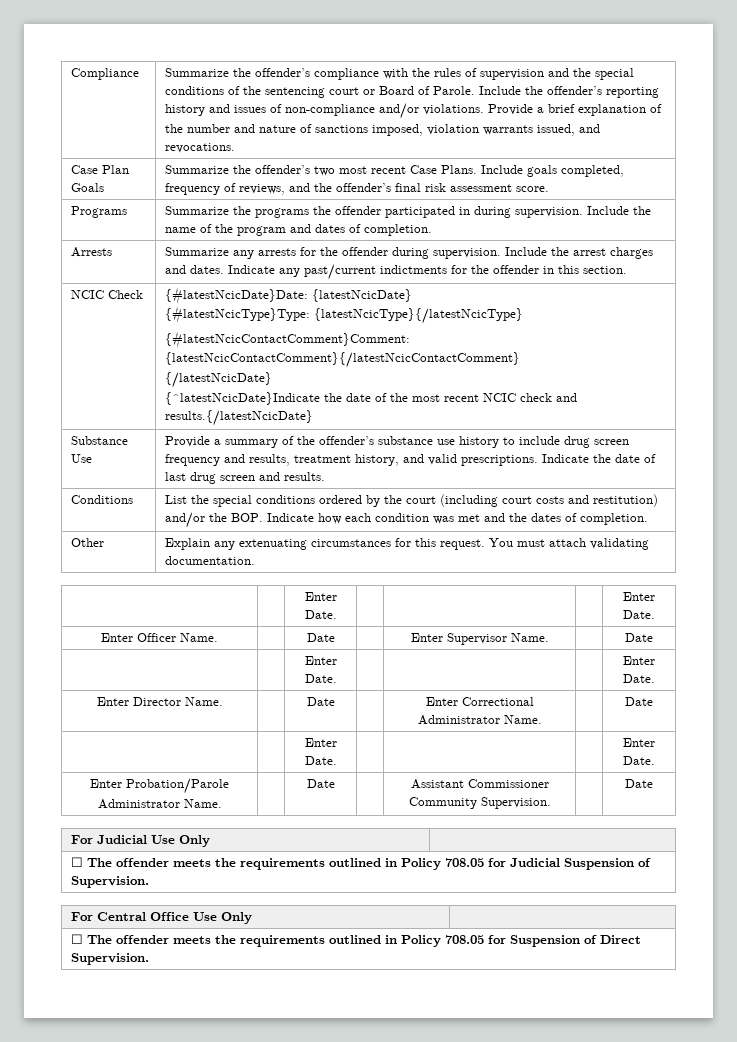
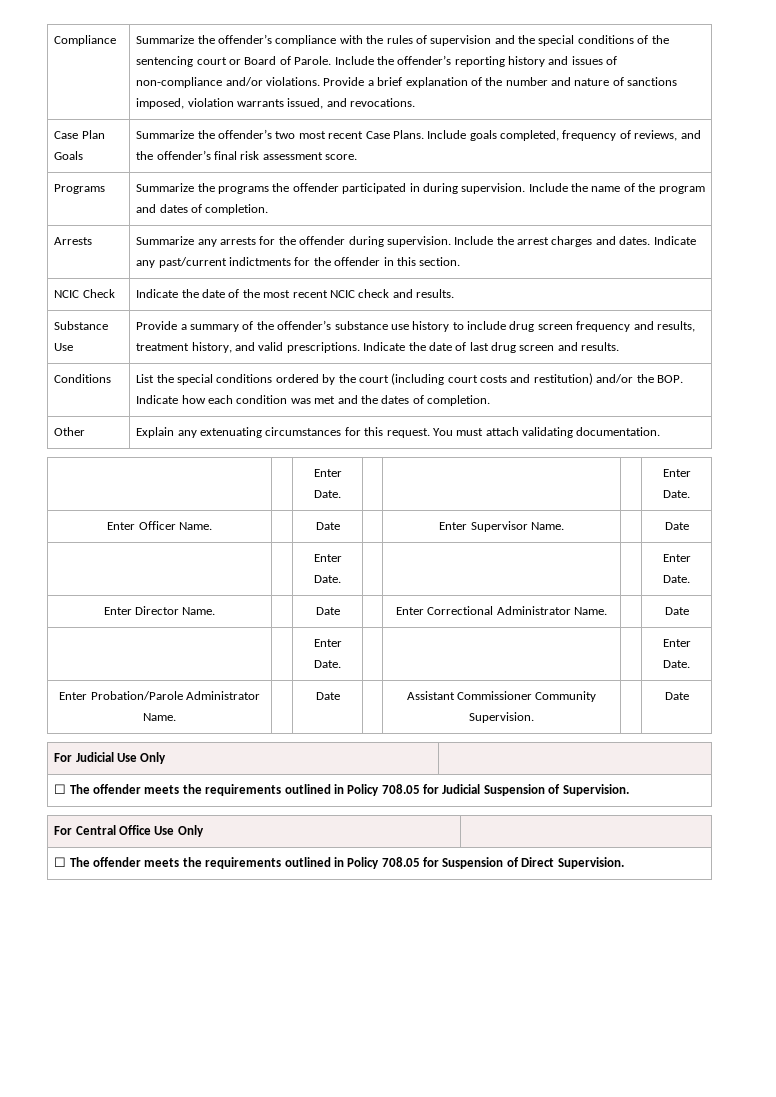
- NCIC Check | {#latestNcicDate}Date: {latestNcicDate}
- {#latestNcicType}Type: {latestNcicType}{/latestNcicType}
- {#latestNcicContactComment}Comment: {latestNcicContactComment}{/latestNcicContactComment}
- {/latestNcicDate}
- {^latestNcicDate}Indicate the date of the most recent NCIC check and results.{/latestNcicDate}
+ NCIC Check | Indicate the date of the most recent NCIC check and results.

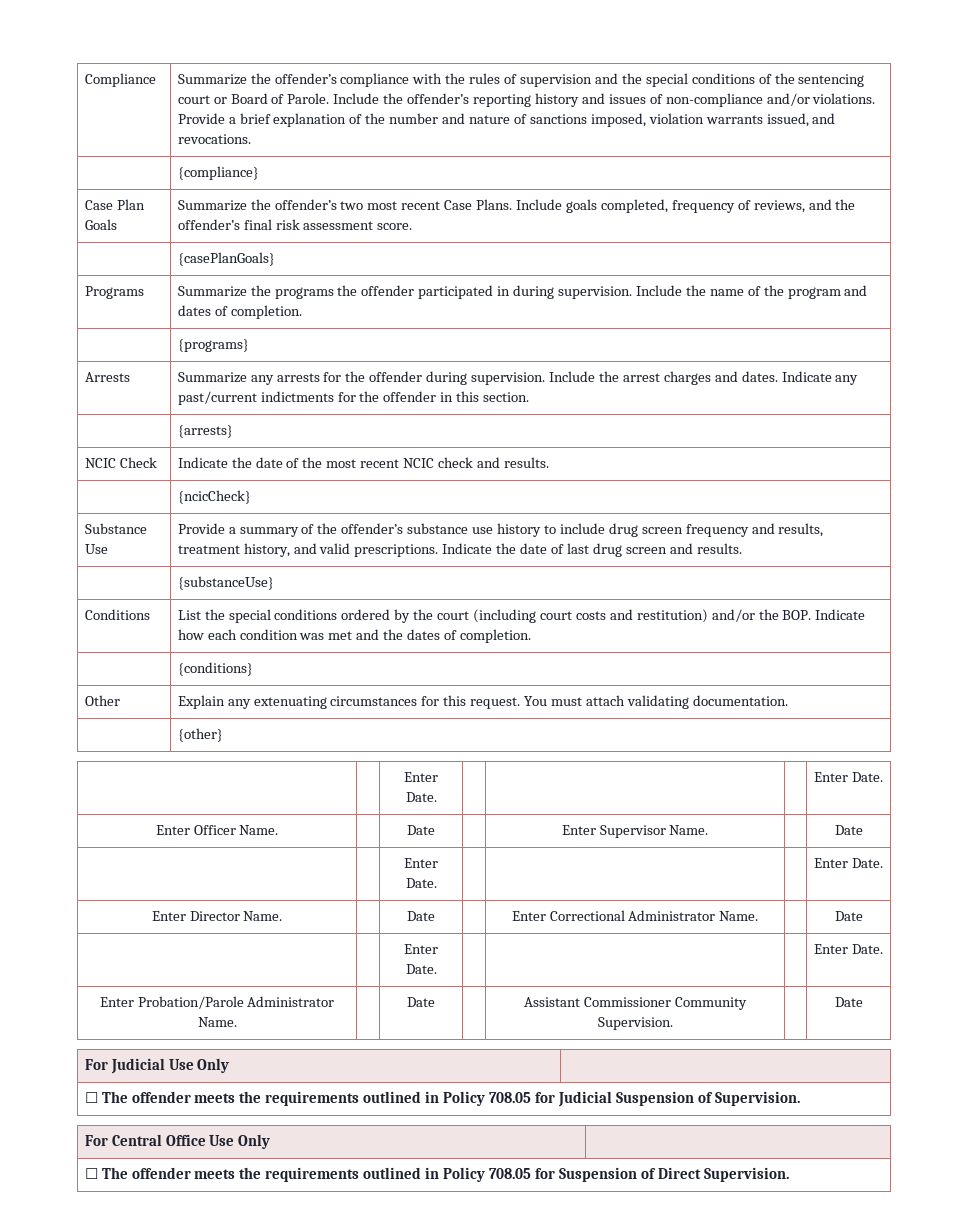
+ | {compliance}
+ | {casePlanGoals}
+ | {programs}
+ | {arrests}
+ | {ncicCheck}
+ | {substanceUse}
+ | {conditions}
+ | {other}

